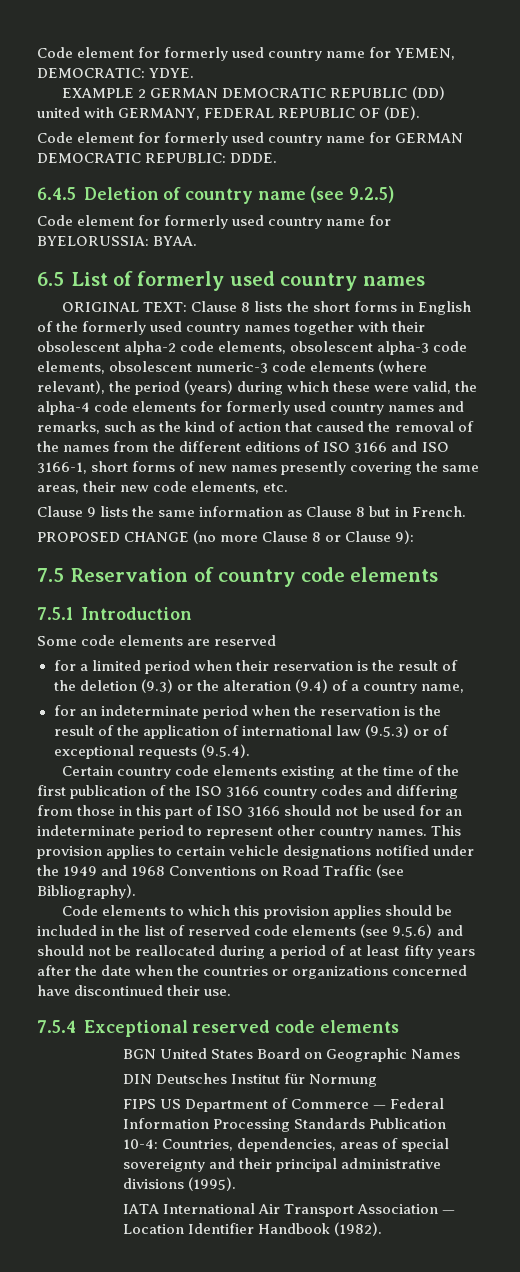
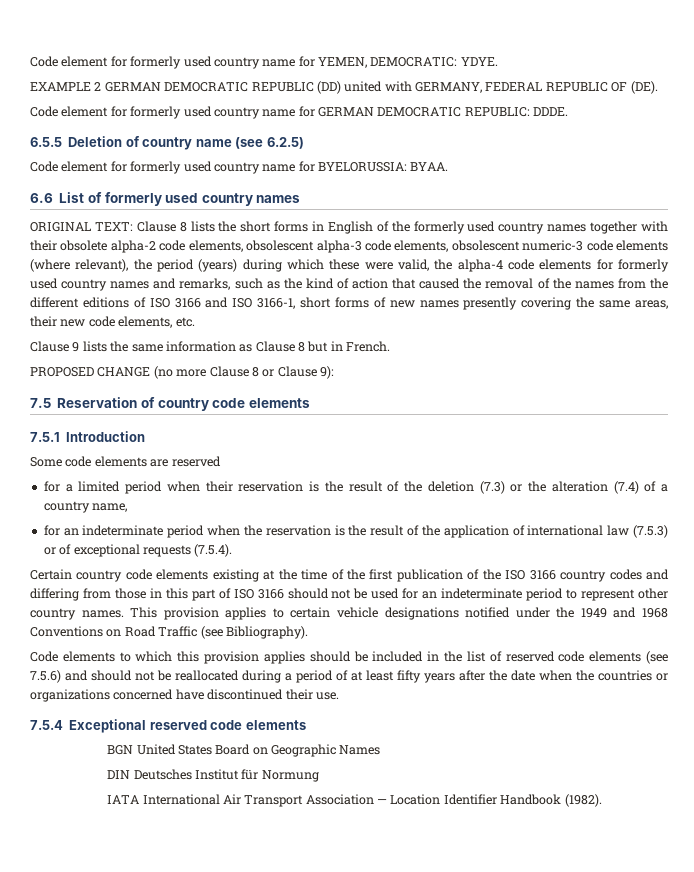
- 6.4.5 Deletion of country name (see 9.2.5)
+ 6.5.5 Deletion of country name (see 6.2.5)
- 6.5 List of formerly used country names
+ 6.6 List of formerly used country names
- Clause 8 lists the short forms in English of the formerly used country names together with their obsolescent alpha-2 code elements, obsolescent alpha-3 code elements, obsolescent numeric-3 code elements (where relevant), the period (years) during which these were valid, the alpha-4 code elements for formerly used country names and remarks, such as the kind of action that caused the removal of the names from the different editions of ISO 3166 and ISO 3166-1, short forms of new names presently covering the same areas, their new code elements, etc.
+ Clause 8 lists the short forms in English of the formerly used country names together with their obsolete alpha-2 code elements, obsolescent alpha-3 code elements, obsolescent numeric-3 code elements (where relevant), the period (years) during which these were valid, the alpha-4 code elements for formerly used country names and remarks, such as the kind of action that caused the removal of the names from the different editions of ISO 3166 and ISO 3166-1, short forms of new names presently covering the same areas, their new code elements, etc.
- for a limited period when their reservation is the result of the deletion (9.3) or the alteration (9.4) of a country name,
+ for a limited period when their reservation is the result of the deletion (7.3) or the alteration (7.4) of a country name,
- for an indeterminate period when the reservation is the result of the application of international law (9.5.3) or of exceptional requests (9.5.4).
+ for an indeterminate period when the reservation is the result of the application of international law (7.5.3) or of exceptional requests (7.5.4).
- Code elements to which this provision applies should be included in the list of reserved code elements (see 9.5.6) and should not be reallocated during a period of at least fifty years after the date when the countries or organizations concerned have discontinued their use.
+ Code elements to which this provision applies should be included in the list of reserved code elements (see 7.5.6) and should not be reallocated during a period of at least fifty years after the date when the countries or organizations concerned have discontinued their use.
- FIPS US Department of Commerce — Federal Information Processing Standards Publication 10-4: Countries, dependencies, areas of special sovereignty and their principal administrative divisions (1995).

